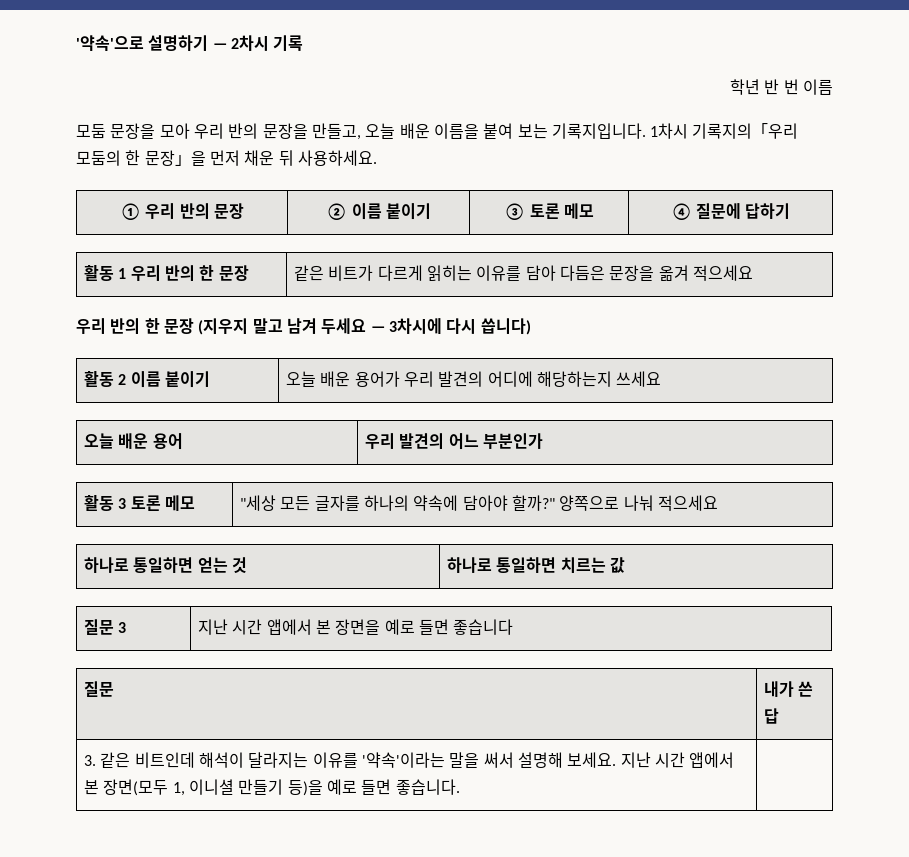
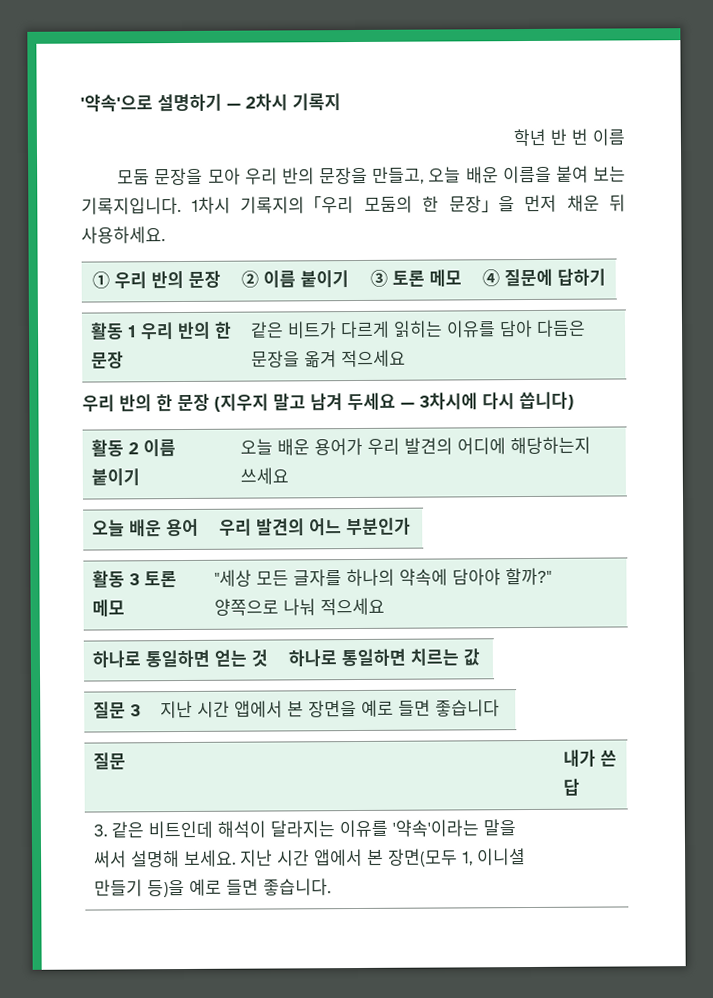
- '약속'으로 설명하기 — 2차시 기록
+ '약속'으로 설명하기 — 2차시 기록지

